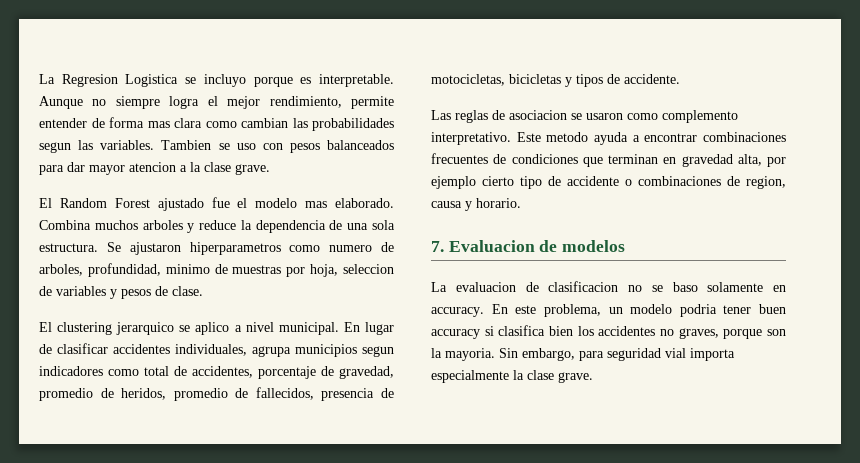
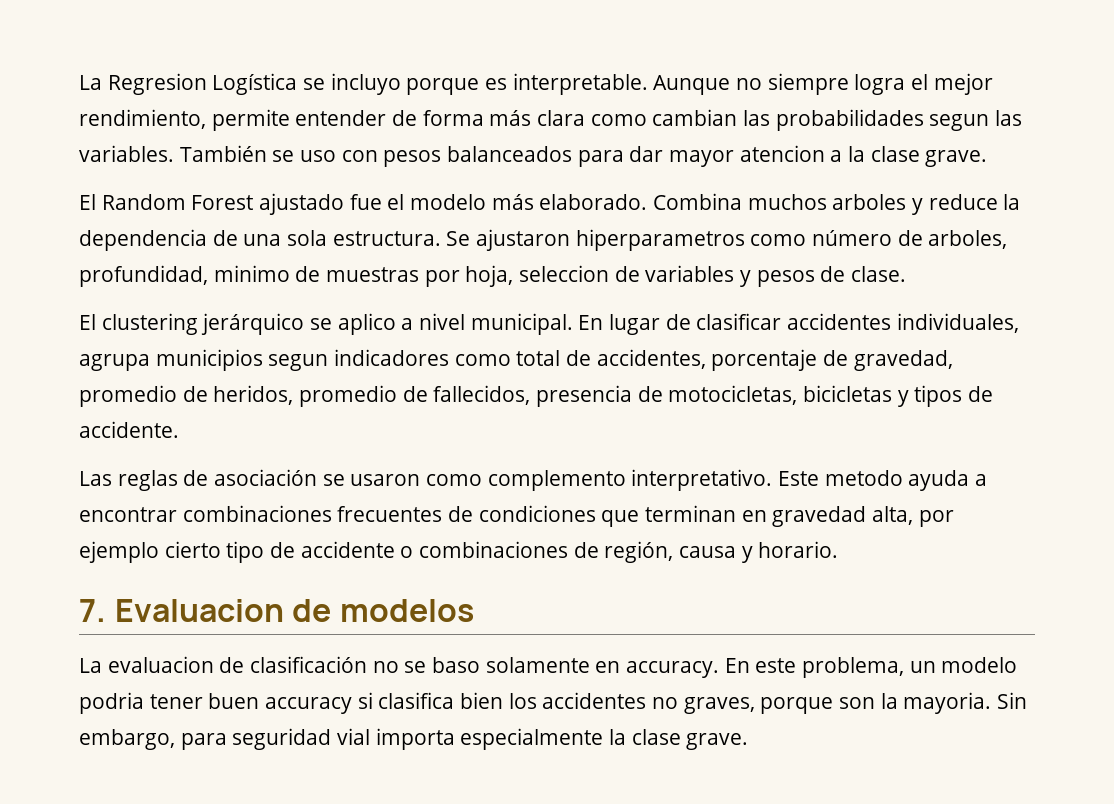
- La Regresion Logistica se incluyo porque es interpretable.
+ La Regresion Logística se incluyo porque es interpretable.
- Aunque no siempre logra el mejor rendimiento, permite entender de forma mas clara como cambian las probabilidades segun las variables.
+ Aunque no siempre logra el mejor rendimiento, permite entender de forma más clara como cambian las probabilidades segun las variables.
- Tambien se uso con pesos balanceados para dar mayor atencion a la clase grave.
+ También se uso con pesos balanceados para dar mayor atencion a la clase grave.
- El Random Forest ajustado fue el modelo mas elaborado.
+ El Random Forest ajustado fue el modelo más elaborado.
- Se ajustaron hiperparametros como numero de arboles, profundidad, minimo de muestras por hoja, seleccion de variables y pesos de clase.
+ Se ajustaron hiperparametros como número de arboles, profundidad, minimo de muestras por hoja, seleccion de variables y pesos de clase.
- El clustering jerarquico se aplico a nivel municipal.
+ El clustering jerárquico se aplico a nivel municipal.
- Las reglas de asociacion se usaron como complemento interpretativo.
+ Las reglas de asociación se usaron como complemento interpretativo.
- Este metodo ayuda a encontrar combinaciones frecuentes de condiciones que terminan en gravedad alta, por ejemplo cierto tipo de accidente o combinaciones de region, causa y horario.
+ Este metodo ayuda a encontrar combinaciones frecuentes de condiciones que terminan en gravedad alta, por ejemplo cierto tipo de accidente o combinaciones de región, causa y horario.
- La evaluacion de clasificacion no se baso solamente en accuracy.
+ La evaluacion de clasificación no se baso solamente en accuracy.

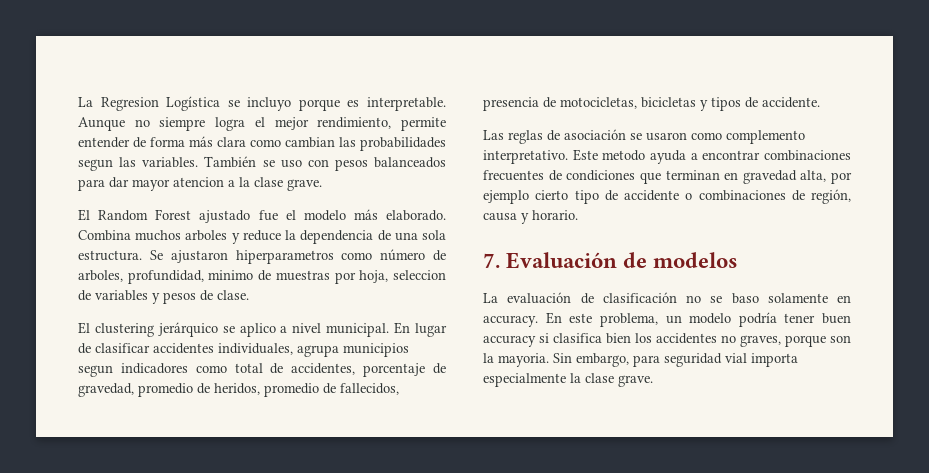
- 7. Evaluacion de modelos
+ 7. Evaluación de modelos
- La evaluacion de clasificación no se baso solamente en accuracy.
+ La evaluación de clasificación no se baso solamente en accuracy.
- En este problema, un modelo podria tener buen accuracy si clasifica bien los accidentes no graves, porque son la mayoria.
+ En este problema, un modelo podría tener buen accuracy si clasifica bien los accidentes no graves, porque son la mayoria.

